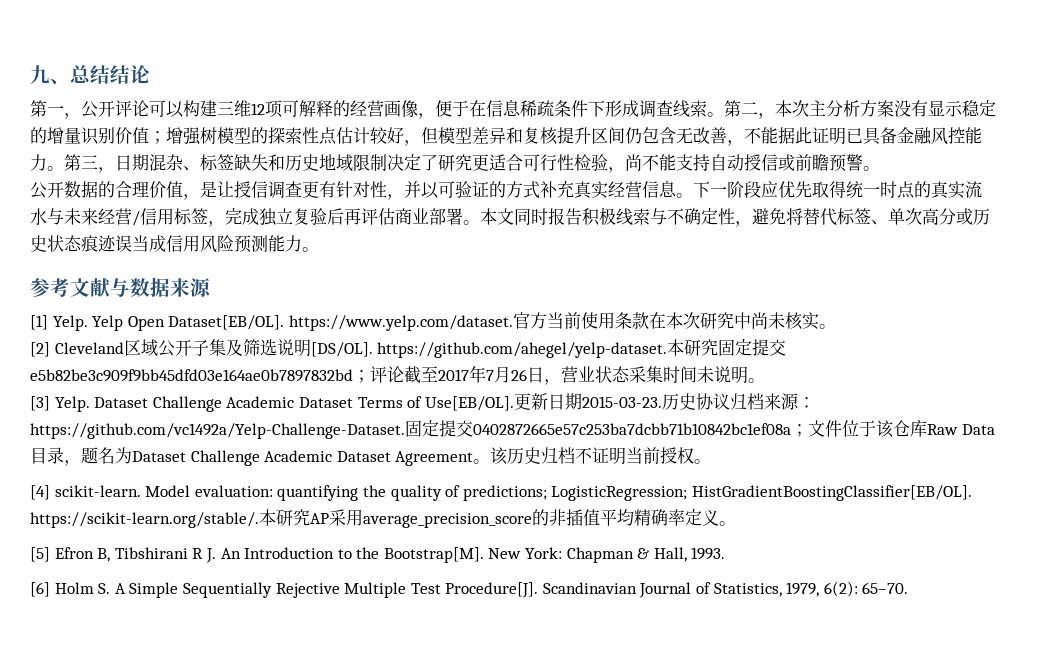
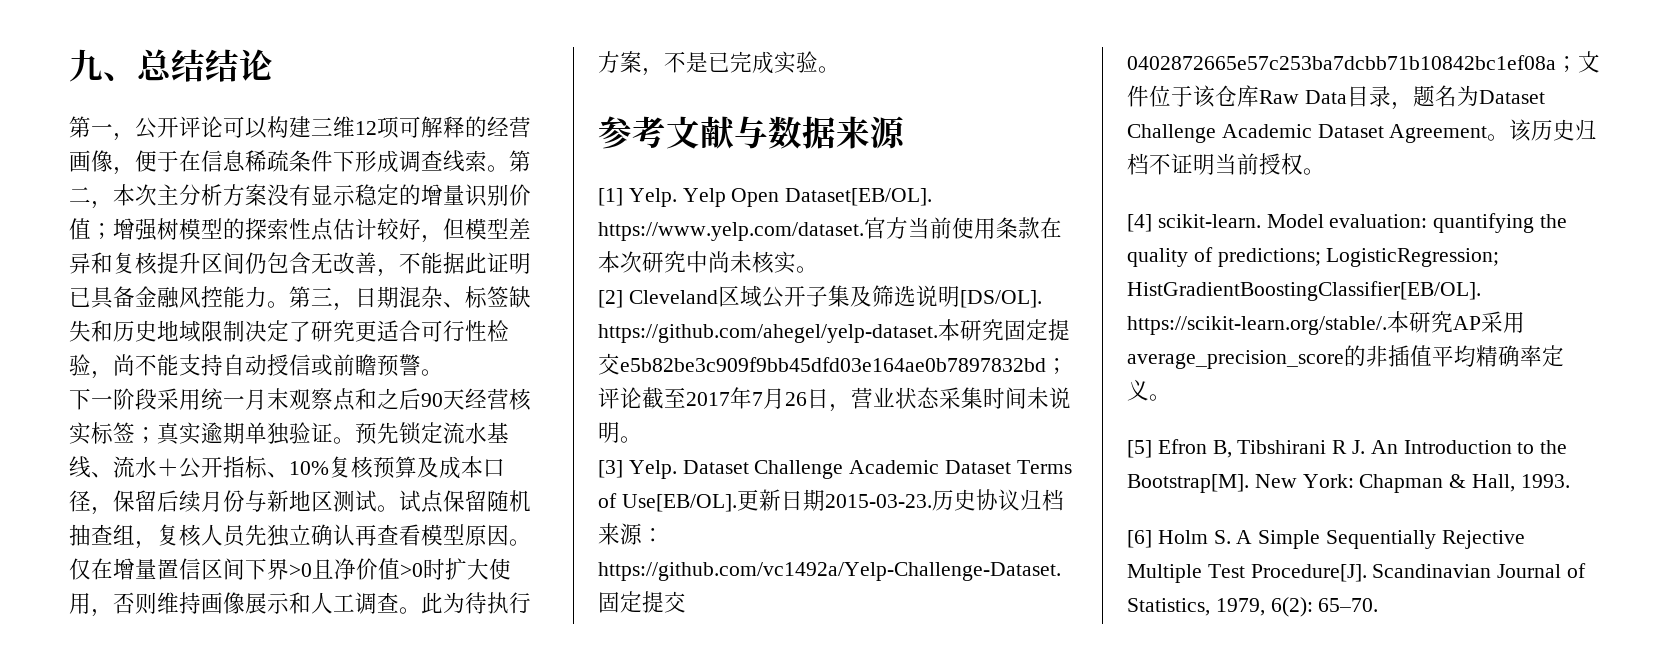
- 公开数据的合理价值，是让授信调查更有针对性，并以可验证的方式补充真实经营信息。下一阶段应优先取得统一时点的真实流水与未来经营/信用标签，完成独立复验后再评估商业部署。本文同时报告积极线索与不确定性，避免将替代标签、单次高分或历史状态痕迹误当成信用风险预测能力。
+ 下一阶段采用统一月末观察点和之后90天经营核实标签；真实逾期单独验证。预先锁定流水基线、流水＋公开指标、10%复核预算及成本口径，保留后续月份与新地区测试。试点保留随机抽查组，复核人员先独立确认再查看模型原因。仅在增量置信区间下界>0且净价值>0时扩大使用，否则维持画像展示和人工调查。此为待执行方案，不是已完成实验。

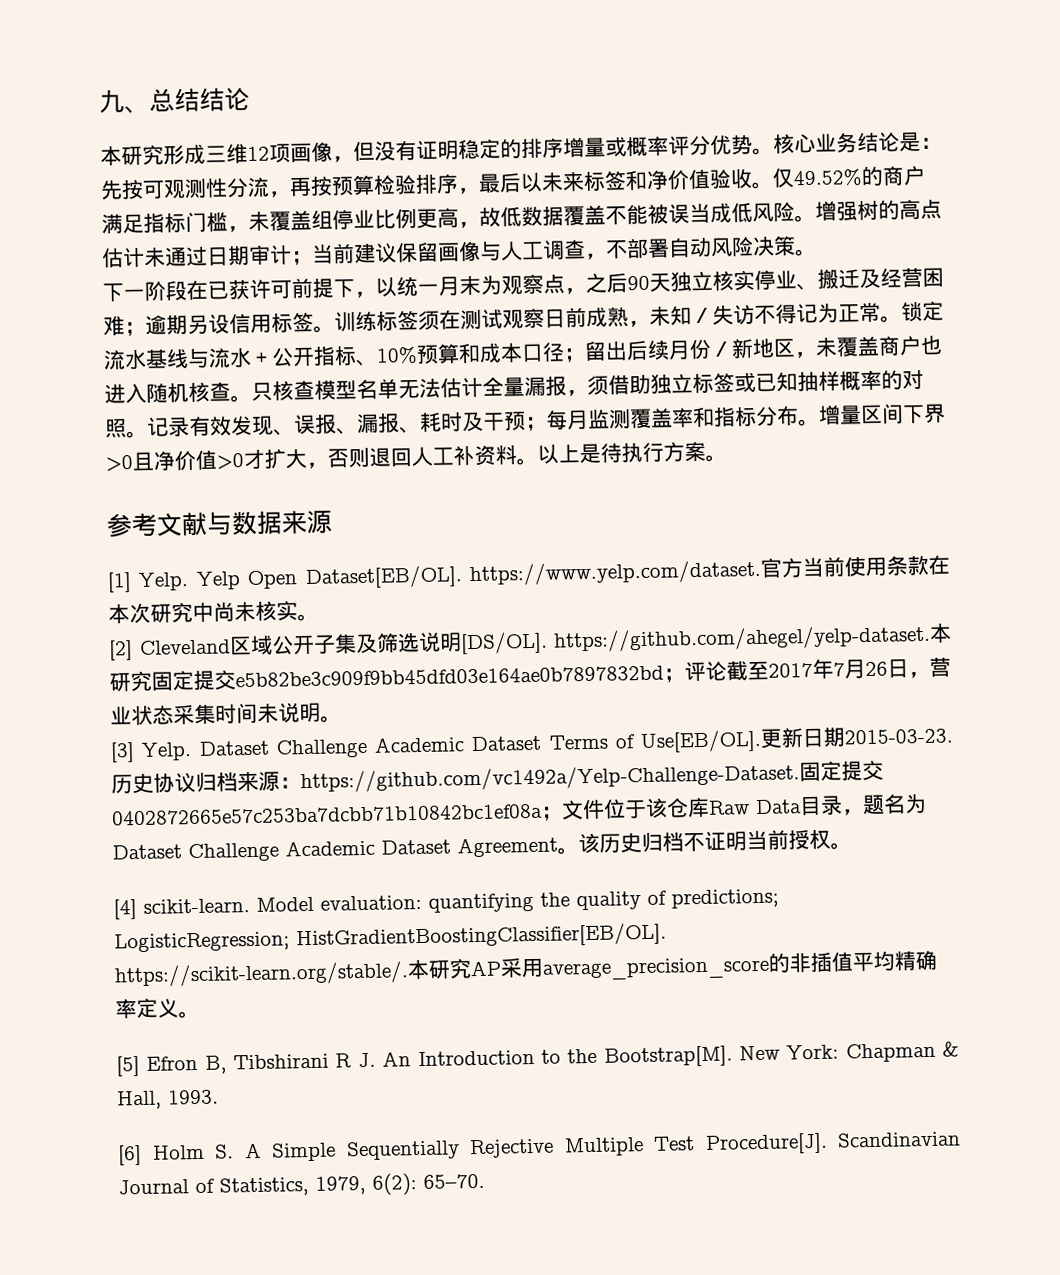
- 第一，公开评论可以构建三维12项可解释的经营画像，便于在信息稀疏条件下形成调查线索。第二，本次主分析方案没有显示稳定的增量识别价值；增强树模型的探索性点估计较好，但模型差异和复核提升区间仍包含无改善，不能据此证明已具备金融风控能力。第三，日期混杂、标签缺失和历史地域限制决定了研究更适合可行性检验，尚不能支持自动授信或前瞻预警。
- 下一阶段采用统一月末观察点和之后90天经营核实标签；真实逾期单独验证。预先锁定流水基线、流水＋公开指标、10%复核预算及成本口径，保留后续月份与新地区测试。试点保留随机抽查组，复核人员先独立确认再查看模型原因。仅在增量置信区间下界>0且净价值>0时扩大使用，否则维持画像展示和人工调查。此为待执行方案，不是已完成实验。
+ 本研究形成三维12项画像，但没有证明稳定的排序增量或概率评分优势。核心业务结论是：先按可观测性分流，再按预算检验排序，最后以未来标签和净价值验收。仅49.52%的商户满足指标门槛，未覆盖组停业比例更高，故低数据覆盖不能被误当成低风险。增强树的高点估计未通过日期审计；当前建议保留画像与人工调查，不部署自动风险决策。
+ 下一阶段在已获许可前提下，以统一月末为观察点，之后90天独立核实停业、搬迁及经营困难；逾期另设信用标签。训练标签须在测试观察日前成熟，未知／失访不得记为正常。锁定流水基线与流水＋公开指标、10%预算和成本口径；留出后续月份／新地区，未覆盖商户也进入随机核查。只核查模型名单无法估计全量漏报，须借助独立标签或已知抽样概率的对照。记录有效发现、误报、漏报、耗时及干预；每月监测覆盖率和指标分布。增量区间下界>0且净价值>0才扩大，否则退回人工补资料。以上是待执行方案。

